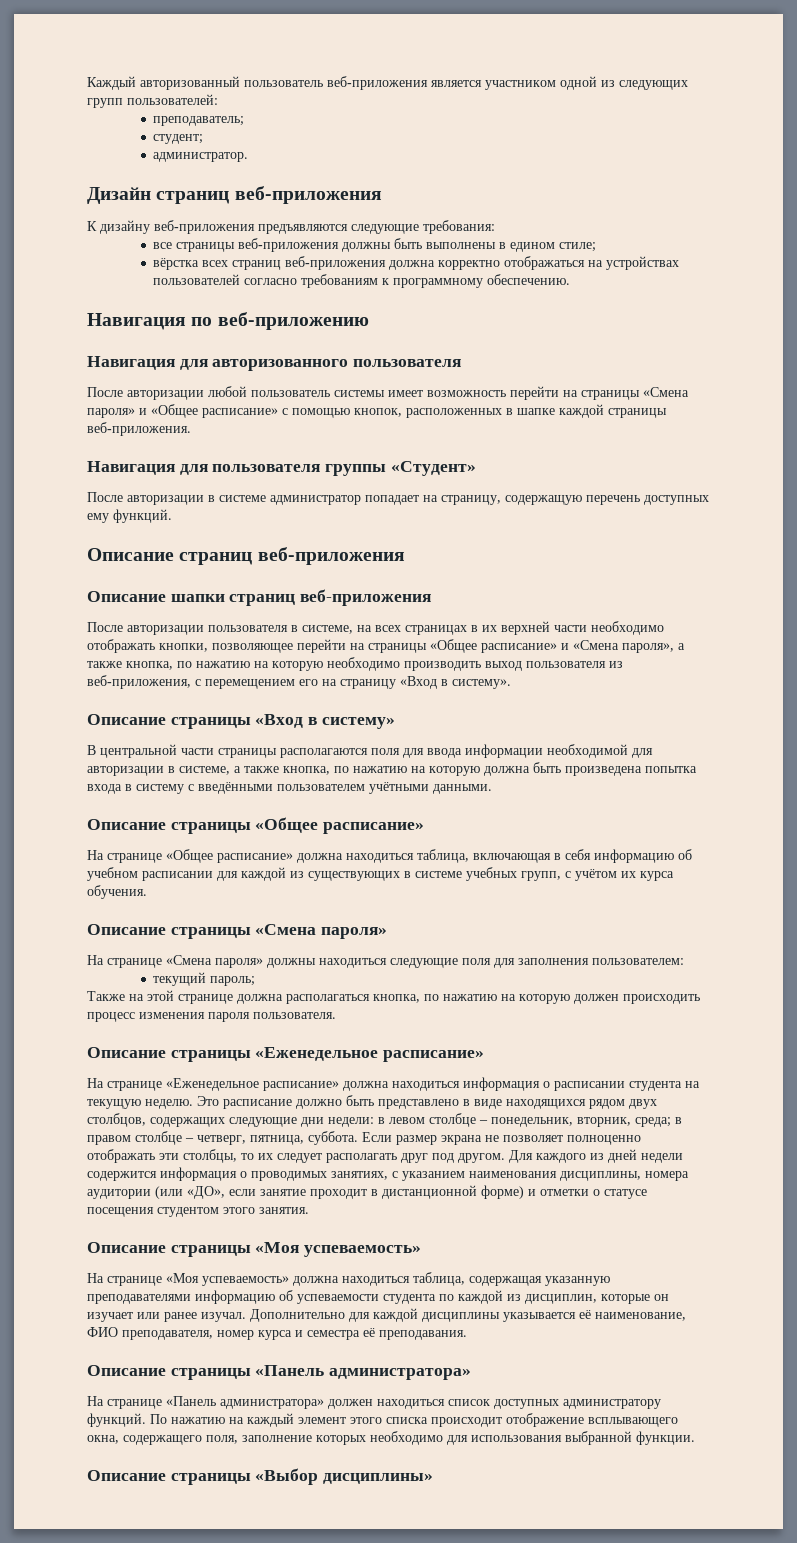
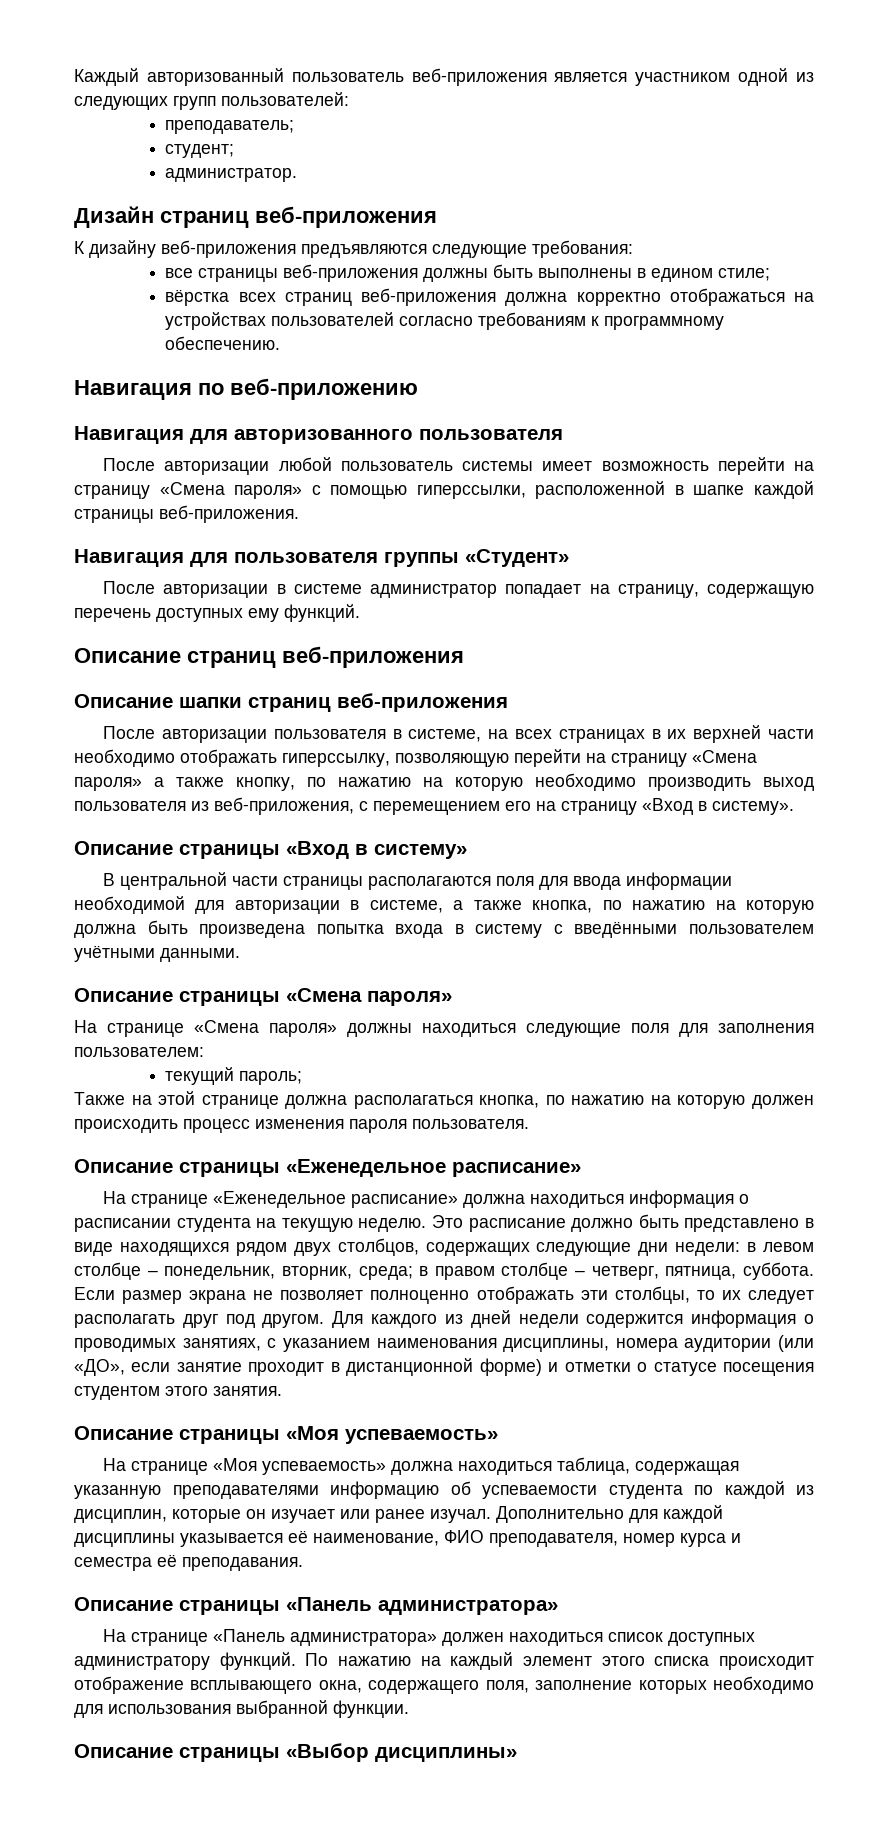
- После авторизации любой пользователь системы имеет возможность перейти на страницы «Смена пароля» и «Общее расписание» с помощью кнопок, расположенных в шапке каждой страницы веб-приложения.
+ После авторизации любой пользователь системы имеет возможность перейти на страницу «Смена пароля» с помощью гиперссылки, расположенной в шапке каждой страницы веб-приложения.
- После авторизации пользователя в системе, на всех страницах в их верхней части необходимо отображать кнопки, позволяющее перейти на страницы «Общее расписание» и «Смена пароля», а также кнопка, по нажатию на которую необходимо производить выход пользователя из веб-приложения, с перемещением его на страницу «Вход в систему».
+ После авторизации пользователя в системе, на всех страницах в их верхней части необходимо отображать гиперссылку, позволяющую перейти на страницу «Смена пароля» а также кнопку, по нажатию на которую необходимо производить выход пользователя из веб-приложения, с перемещением его на страницу «Вход в систему».
- Описание страницы «Общее расписание»
- На странице «Общее расписание» должна находиться таблица, включающая в себя информацию об учебном расписании для каждой из существующих в системе учебных групп, с учётом их курса обучения.

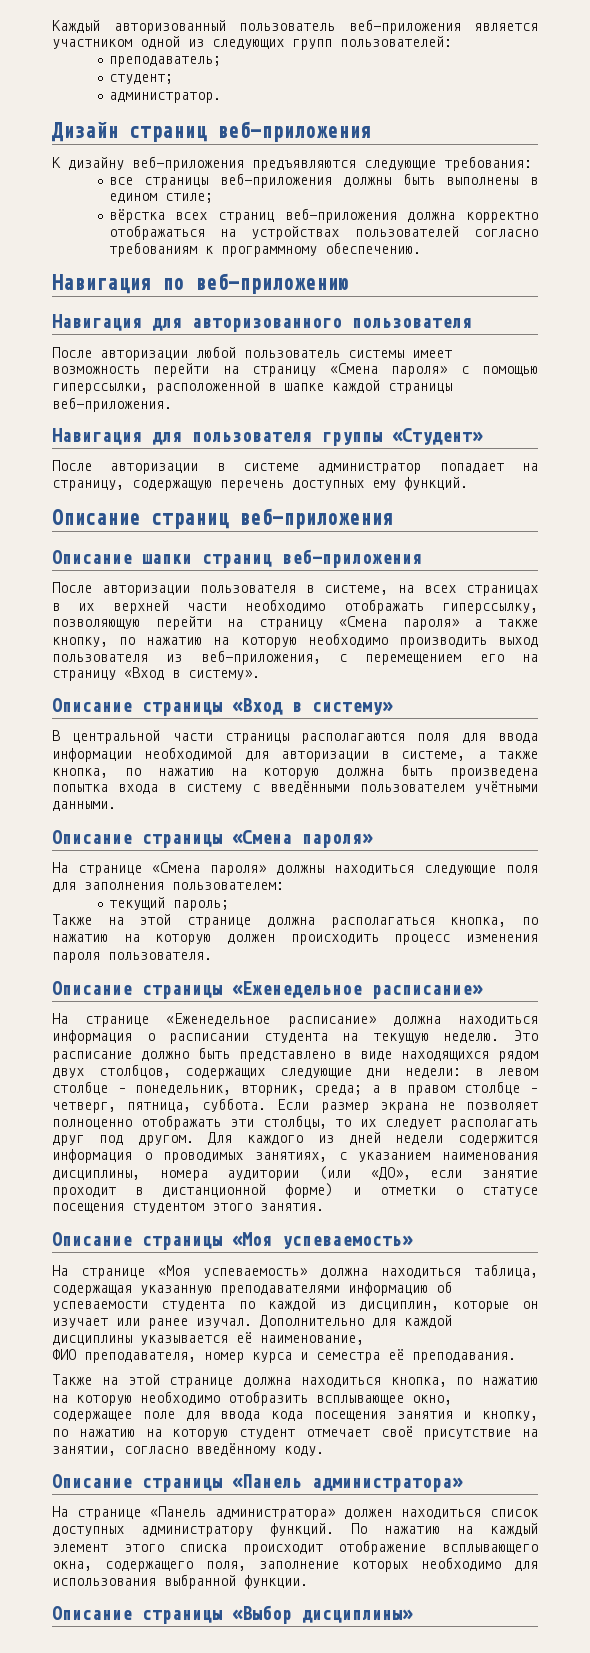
- Это расписание должно быть представлено в виде находящихся рядом двух столбцов, содержащих следующие дни недели: в левом столбце – понедельник, вторник, среда; в правом столбце – четверг, пятница, суббота.
+ Это расписание должно быть представлено в виде находящихся рядом двух столбцов, содержащих следующие дни недели: в левом столбце – понедельник, вторник, среда; а в правом столбце – четверг, пятница, суббота.
- Дополнительно для каждой дисциплины указывается её наименование, ФИО преподавателя, номер курса и семестра её преподавания.
+ Дополнительно для каждой дисциплины указывается её наименование,
+ ФИО преподавателя, номер курса и семестра её преподавания.
+ Также на этой странице должна находиться кнопка, по нажатию на которую необходимо отобразить всплывающее окно, содержащее поле для ввода кода посещения занятия и кнопку, по нажатию на которую студент отмечает своё присутствие на занятии, согласно введённому коду.

